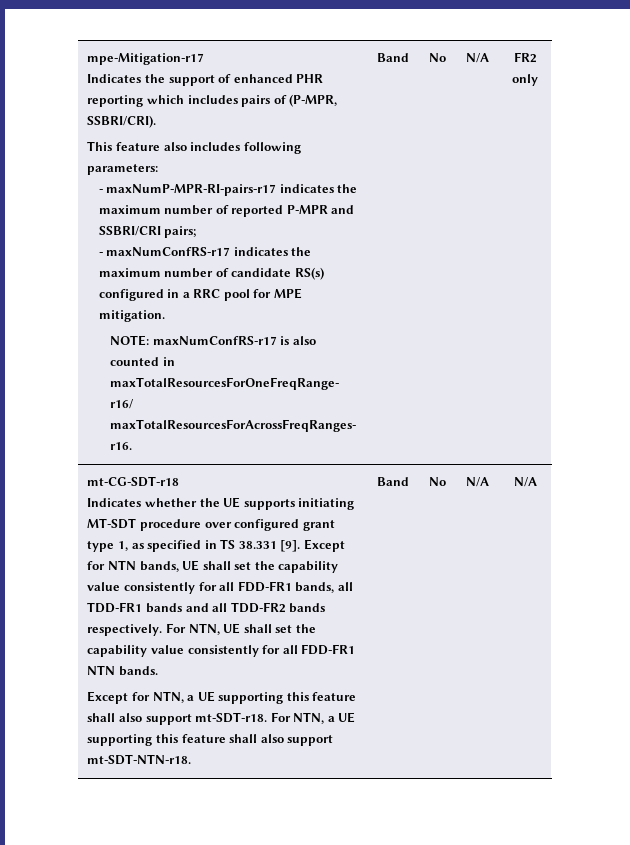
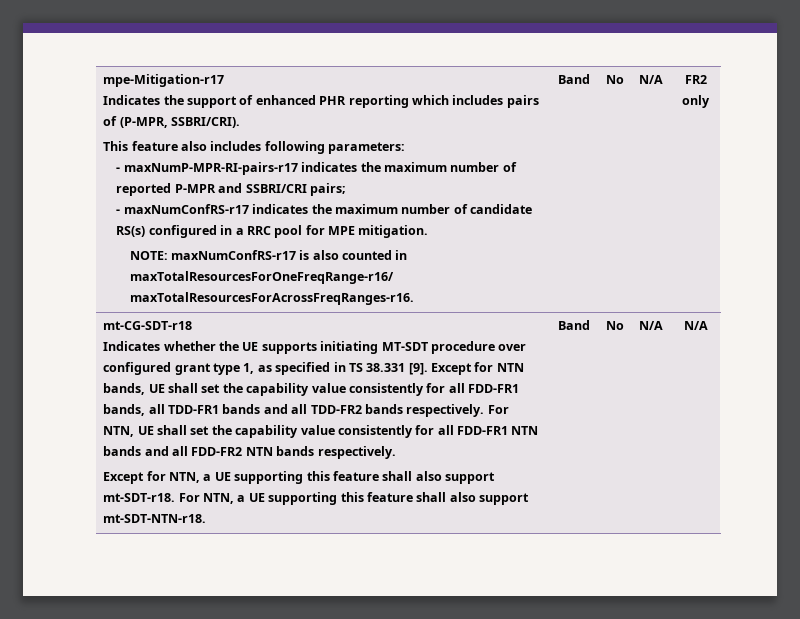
- For NTN, UE shall set the capability value consistently for all FDD-FR1 NTN bands.
+ For NTN, UE shall set the capability value consistently for all FDD-FR1 NTN bands and all FDD-FR2 NTN bands respectively.

